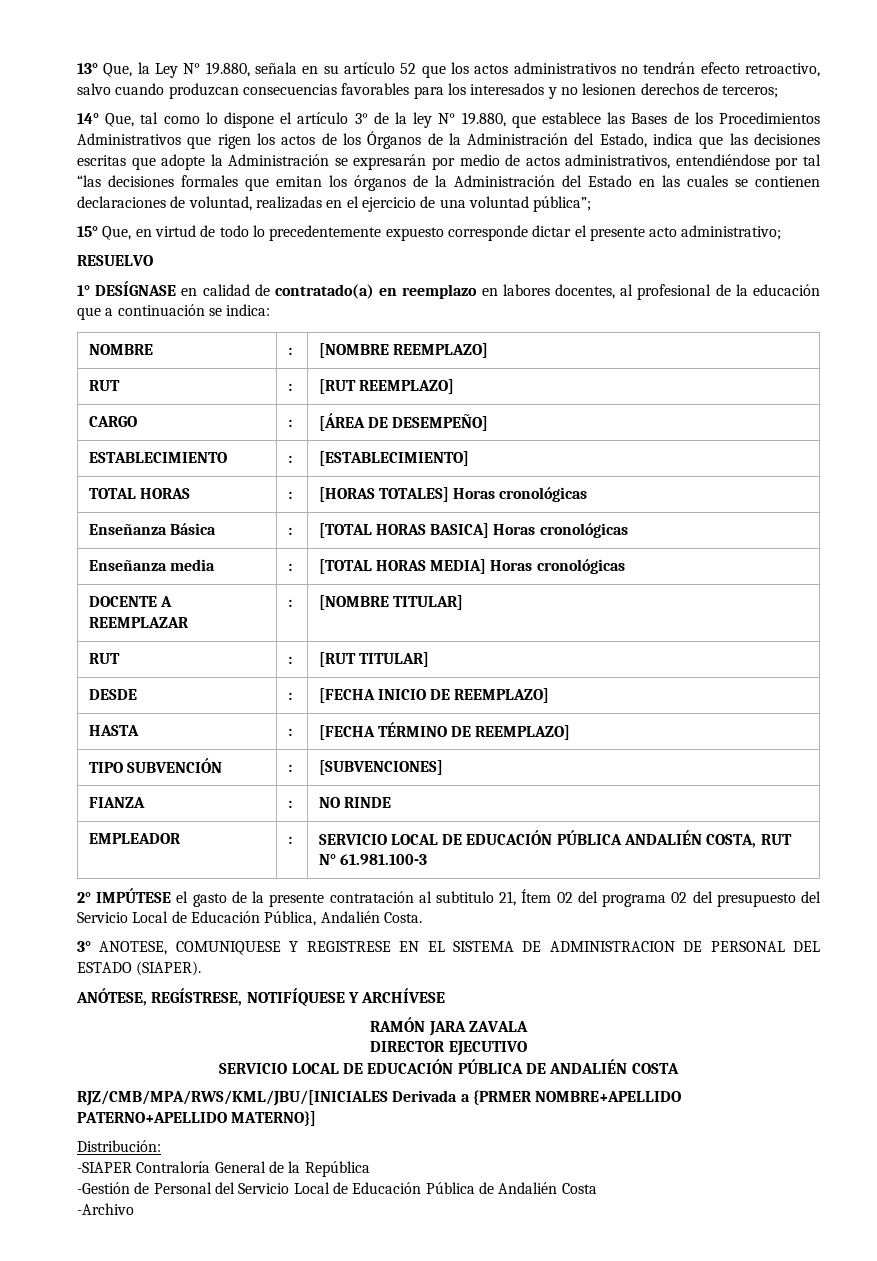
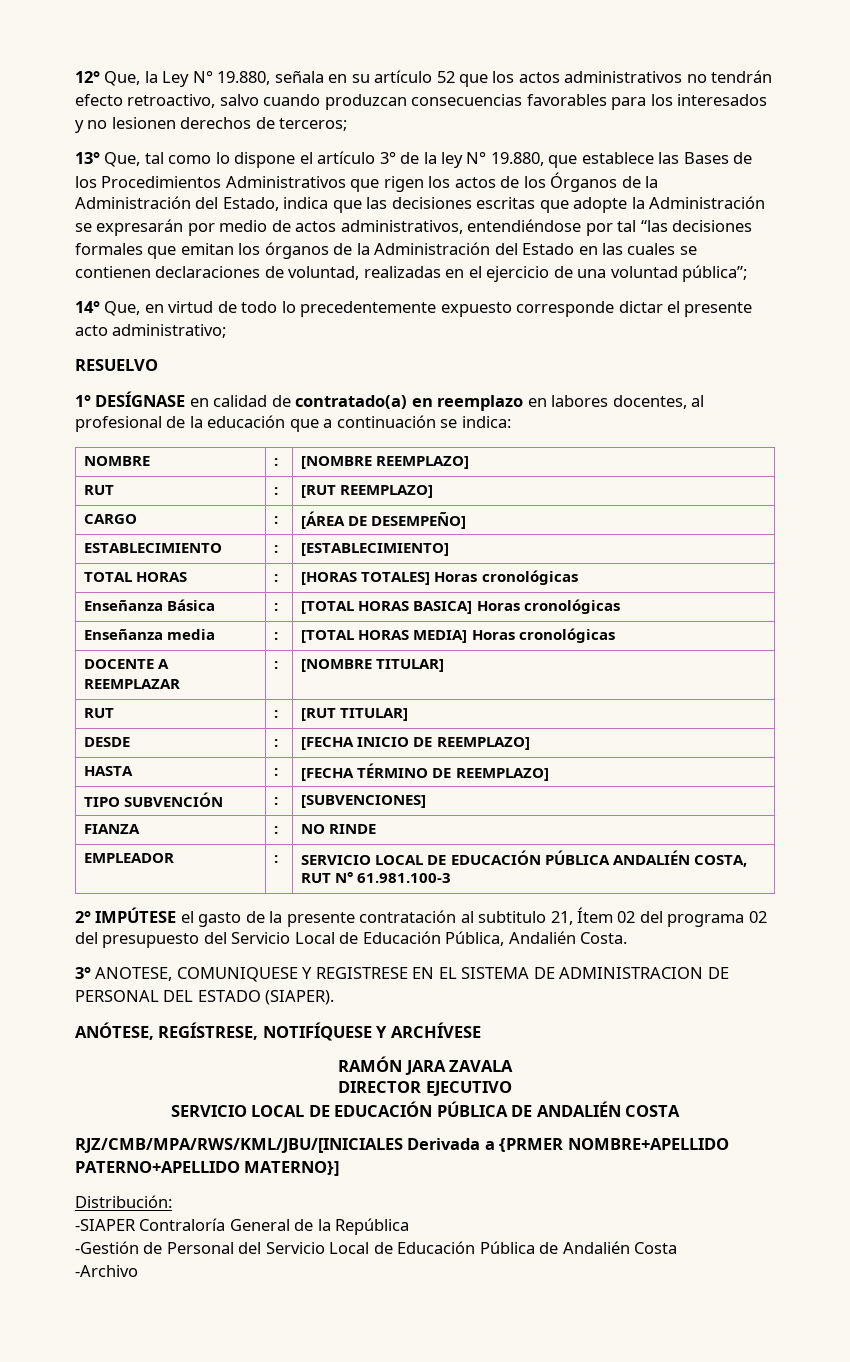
- 13° Que, la Ley N° 19.880, señala en su artículo 52 que los actos administrativos no tendrán efecto retroactivo, salvo cuando produzcan consecuencias favorables para los interesados y no lesionen derechos de terceros;
+ 12° Que, la Ley N° 19.880, señala en su artículo 52 que los actos administrativos no tendrán efecto retroactivo, salvo cuando produzcan consecuencias favorables para los interesados y no lesionen derechos de terceros;
- 14° Que, tal como lo dispone el artículo 3° de la ley N° 19.880, que establece las Bases de los Procedimientos Administrativos que rigen los actos de los Órganos de la Administración del Estado, indica que las decisiones escritas que adopte la Administración se expresarán por medio de actos administrativos, entendiéndose por tal “las decisiones formales que emitan los órganos de la Administración del Estado en las cuales se contienen declaraciones de voluntad, realizadas en el ejercicio de una voluntad pública”;
+ 13° Que, tal como lo dispone el artículo 3° de la ley N° 19.880, que establece las Bases de los Procedimientos Administrativos que rigen los actos de los Órganos de la Administración del Estado, indica que las decisiones escritas que adopte la Administración se expresarán por medio de actos administrativos, entendiéndose por tal “las decisiones formales que emitan los órganos de la Administración del Estado en las cuales se contienen declaraciones de voluntad, realizadas en el ejercicio de una voluntad pública”;
- 15° Que, en virtud de todo lo precedentemente expuesto corresponde dictar el presente acto administrativo;
+ 14° Que, en virtud de todo lo precedentemente expuesto corresponde dictar el presente acto administrativo;

